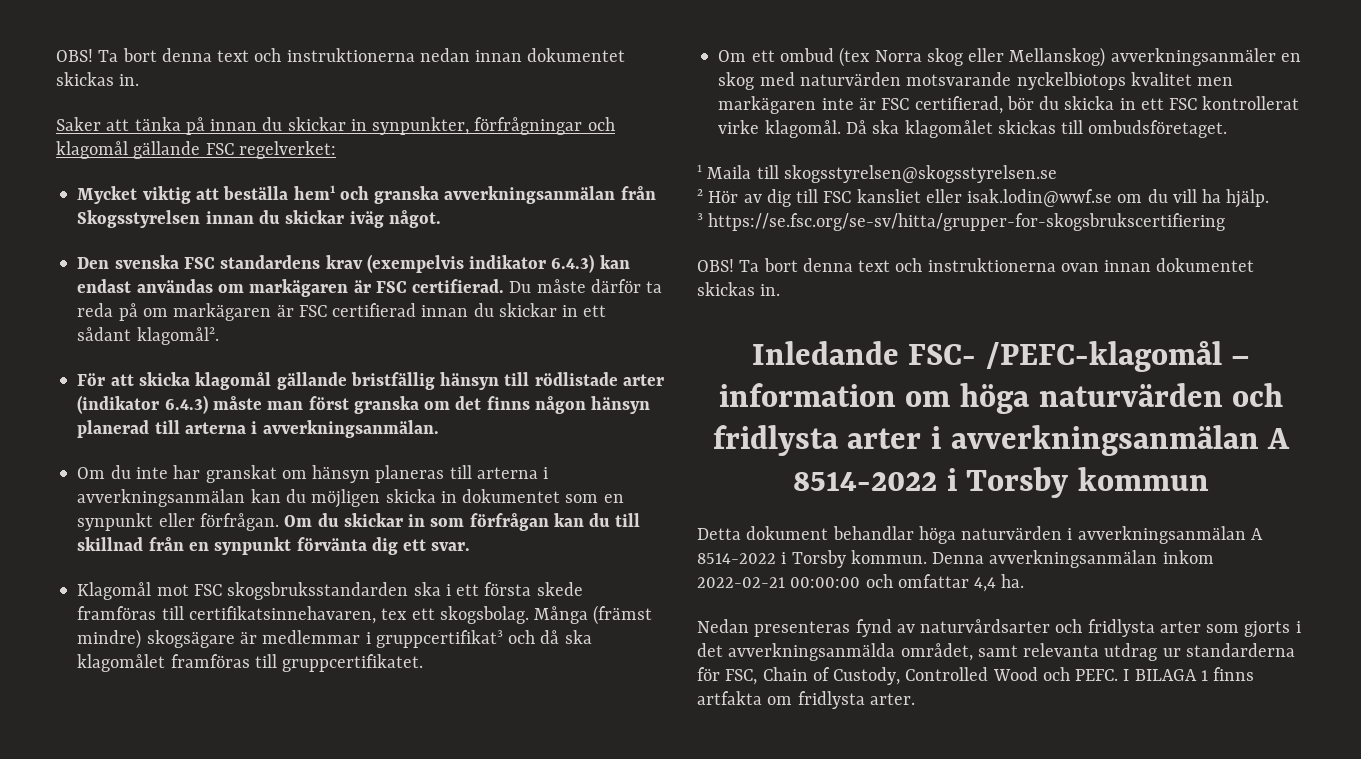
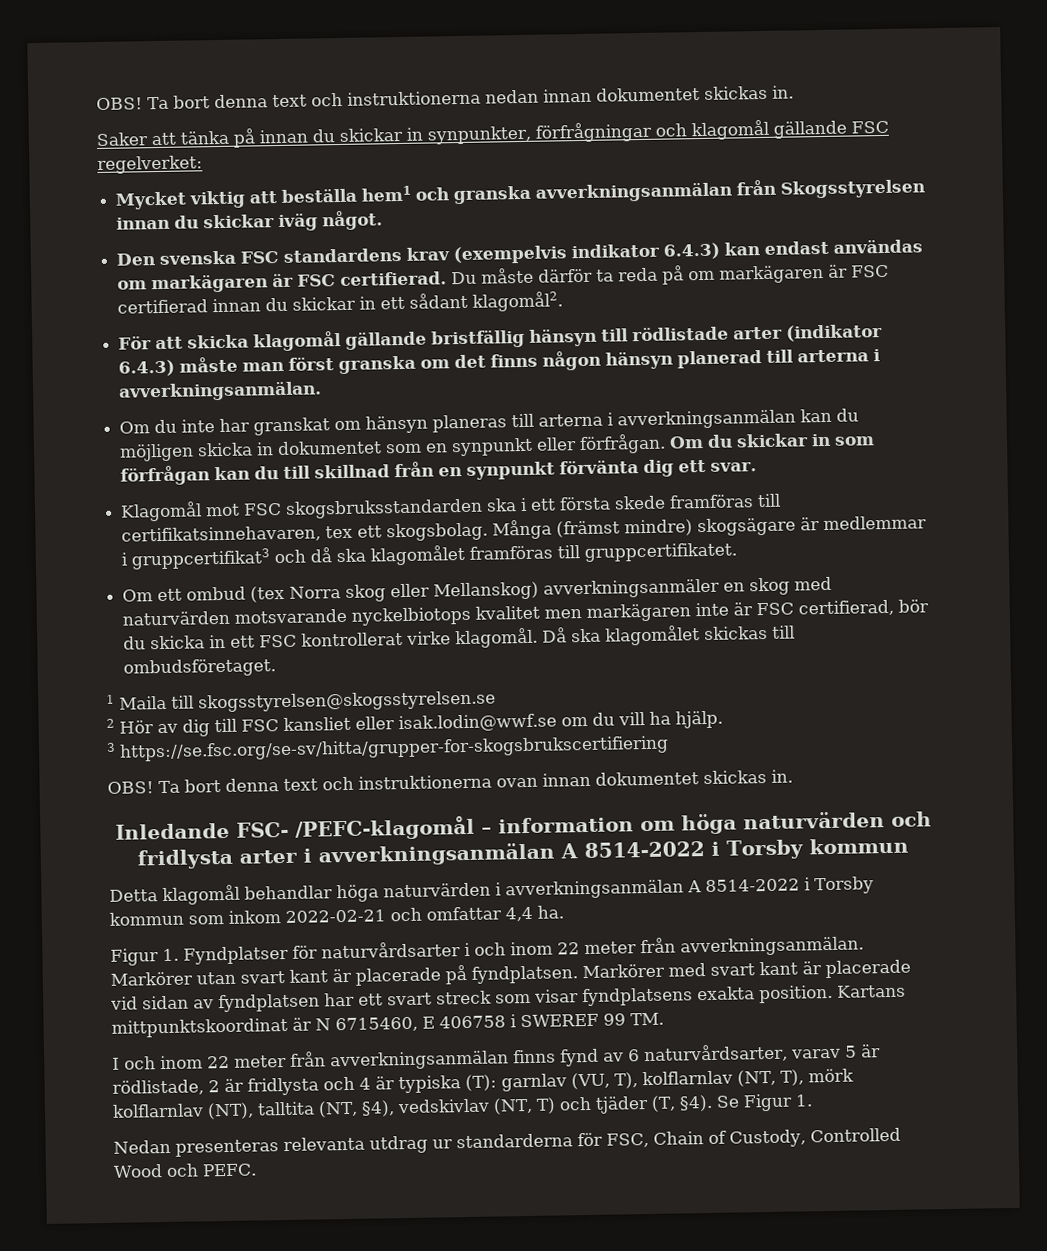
- Detta dokument behandlar höga naturvärden i avverkningsanmälan A 8514-2022 i Torsby kommun. Denna avverkningsanmälan inkom 2022-02-21 00:00:00 och omfattar 4,4 ha.
+ Detta klagomål behandlar höga naturvärden i avverkningsanmälan A 8514-2022 i Torsby kommun som inkom 2022-02-21 och omfattar 4,4 ha.
- Nedan presenteras fynd av naturvårdsarter och fridlysta arter som gjorts i det avverkningsanmälda området, samt relevanta utdrag ur standarderna för FSC, Chain of Custody, Controlled Wood och PEFC. I BILAGA 1 finns artfakta om fridlysta arter.
+ Figur 1. Fyndplatser för naturvårdsarter i och inom 22 meter från avverkningsanmälan. Markörer utan svart kant är placerade på fyndplatsen. Markörer med svart kant är placerade vid sidan av fyndplatsen har ett svart streck som visar fyndplatsens exakta position. Kartans mittpunktskoordinat är N 6715460, E 406758 i SWEREF 99 TM.
+ I och inom 22 meter från avverkningsanmälan finns fynd av 6 naturvårdsarter, varav 5 är rödlistade, 2 är fridlysta och 4 är typiska (T): garnlav (VU, T), kolflarnlav (NT, T), mörk kolflarnlav (NT), talltita (NT, §4), vedskivlav (NT, T) och tjäder (T, §4). Se Figur 1.
+ Nedan presenteras relevanta utdrag ur standarderna för FSC, Chain of Custody, Controlled Wood och PEFC.

